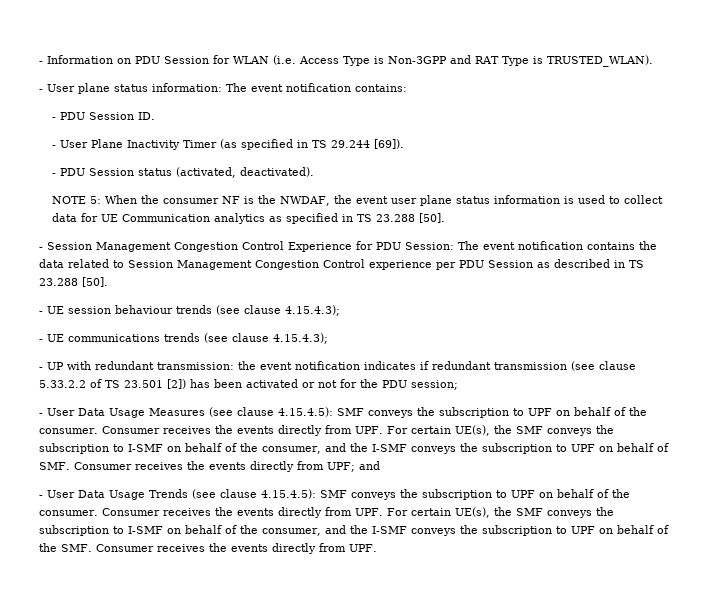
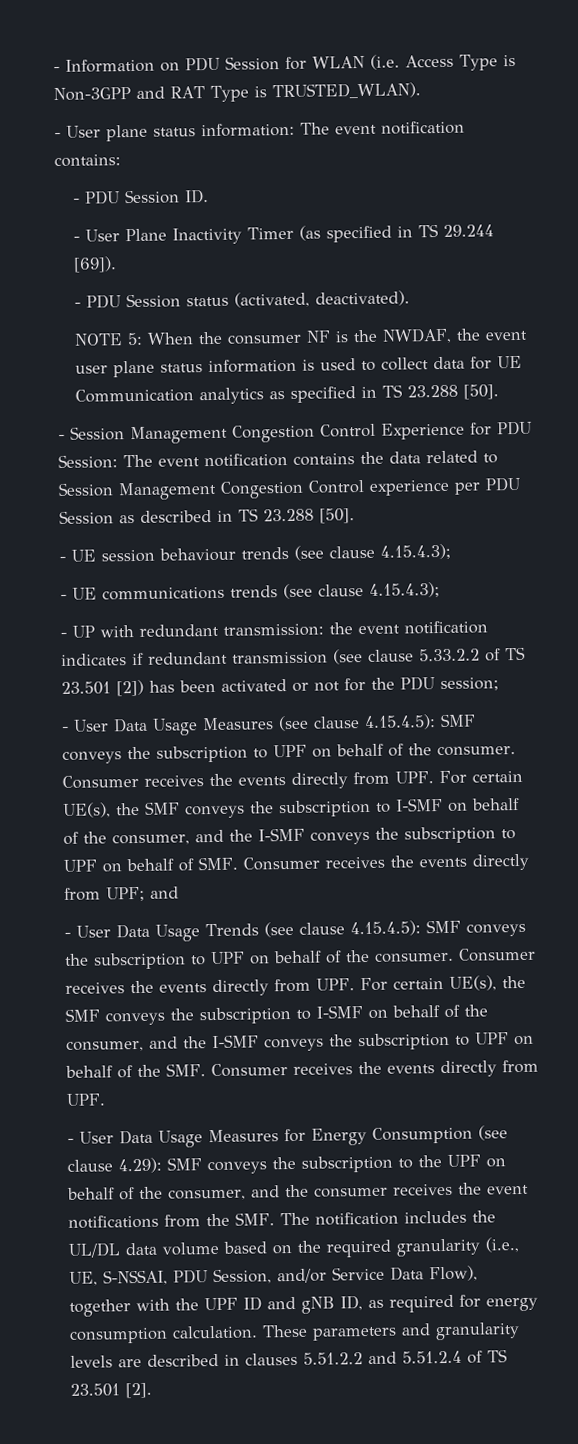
+ - User Data Usage Measures for Energy Consumption (see clause 4.29): SMF conveys the subscription to the UPF on behalf of the consumer, and the consumer receives the event notifications from the SMF. The notification includes the UL/DL data volume based on the required granularity (i.e., UE, S-NSSAI, PDU Session, and/or Service Data Flow), together with the UPF ID and gNB ID, as required for energy consumption calculation. These parameters and granularity levels are described in clauses 5.51.2.2 and 5.51.2.4 of TS 23.501 [2].

